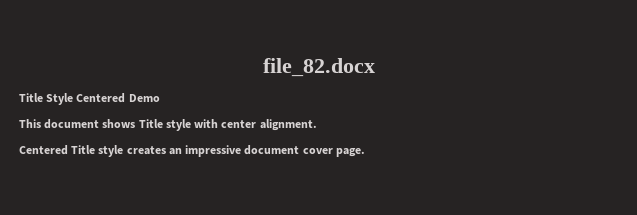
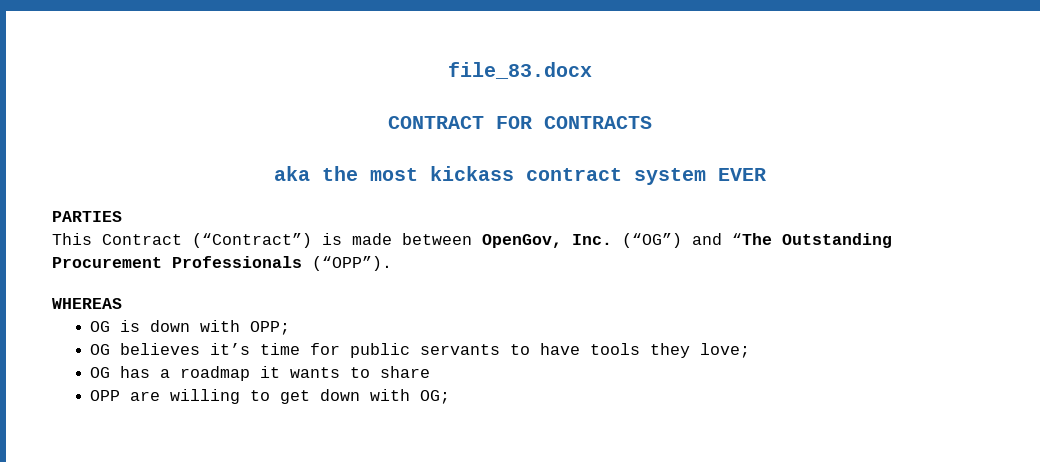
- file_82.docx
- Title Style Centered Demo
- This document shows Title style with center alignment.
- Centered Title style creates an impressive document cover page.
+ file_83.docx
+ CONTRACT FOR CONTRACTS
+ aka the most kickass contract system EVER
+ PARTIES
+ This Contract (“Contract”) is made between OpenGov, Inc. (“OG”) and “The Outstanding Procurement Professionals (“OPP”).
+ WHEREAS
+ OG is down with OPP;
+ OG believes it’s time for public servants to have tools they love;
+ OG has a roadmap it wants to share
+ OPP are willing to get down with OG;

